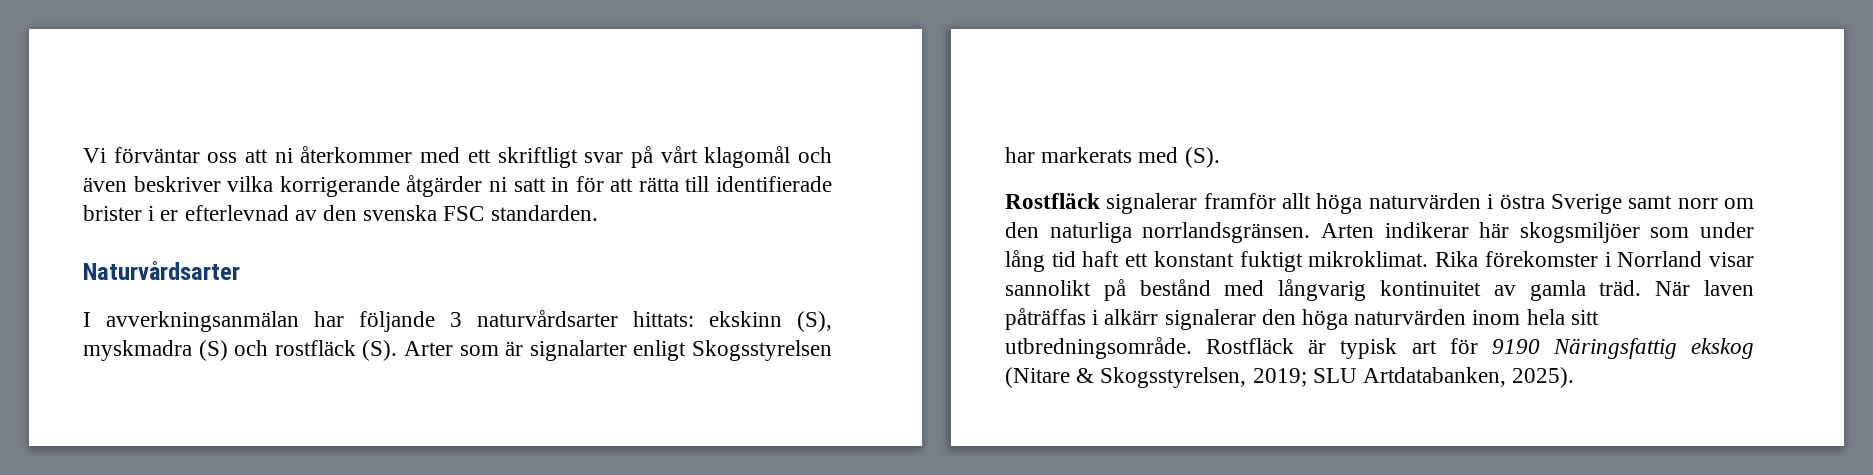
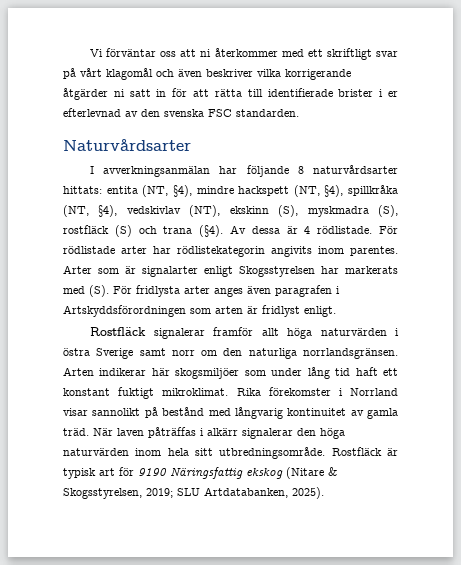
- I avverkningsanmälan har följande 3 naturvårdsarter hittats: ekskinn (S), myskmadra (S) och rostfläck (S). Arter som är signalarter enligt Skogsstyrelsen har markerats med (S).
+ I avverkningsanmälan har följande 8 naturvårdsarter hittats: entita (NT, §4), mindre hackspett (NT, §4), spillkråka (NT, §4), vedskivlav (NT), ekskinn (S), myskmadra (S), rostfläck (S) och trana (§4). Av dessa är 4 rödlistade. För rödlistade arter har rödlistekategorin angivits inom parentes. Arter som är signalarter enligt Skogsstyrelsen har markerats med (S). För fridlysta arter anges även paragrafen i Artskyddsförordningen som arten är fridlyst enligt.

